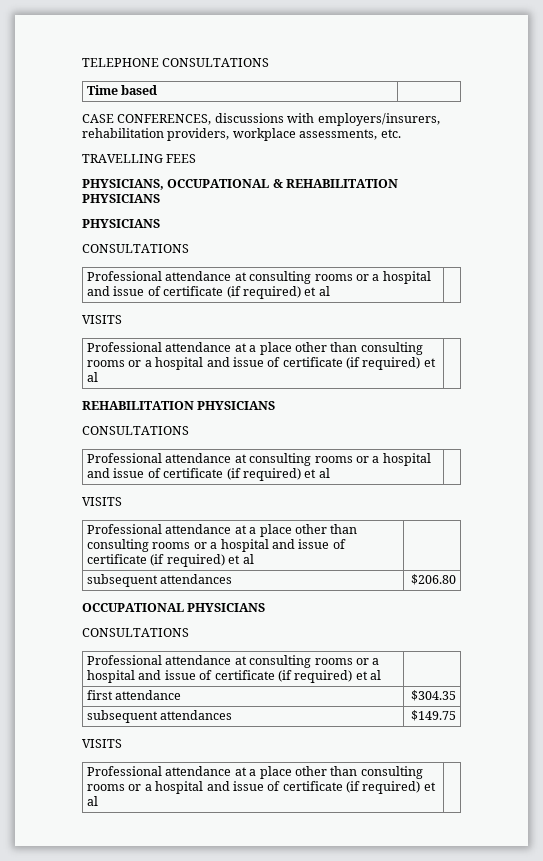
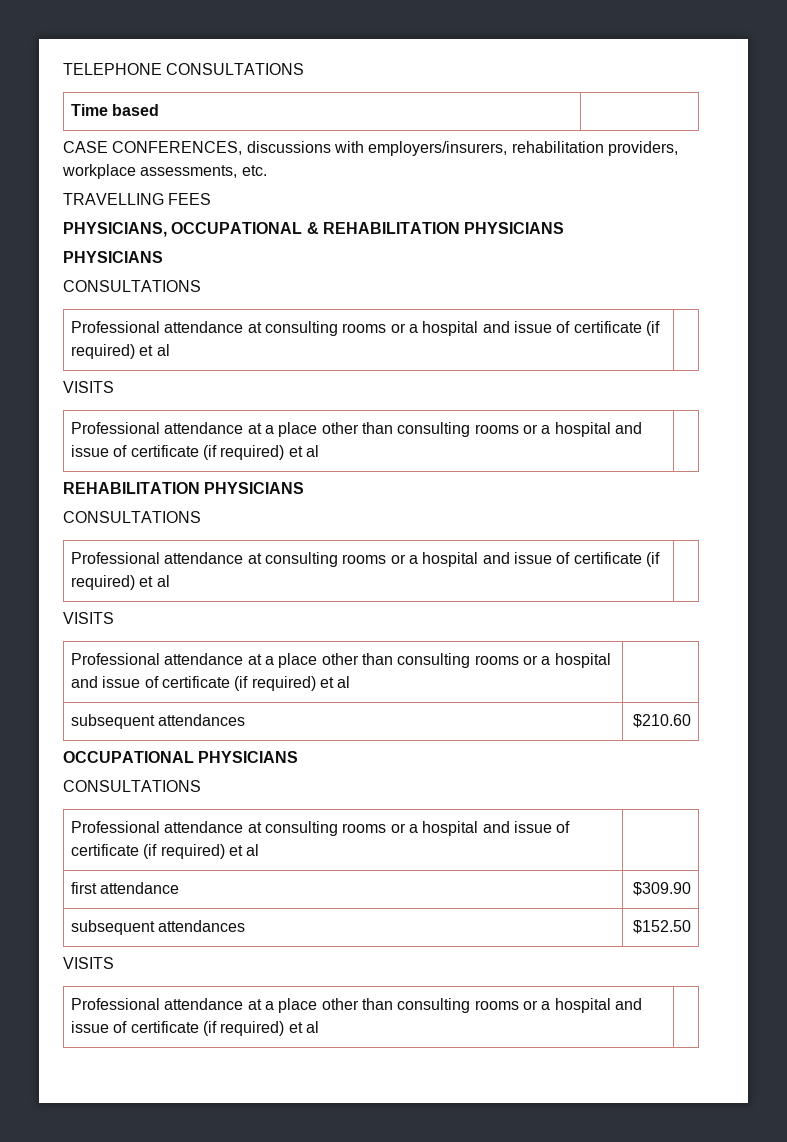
- subsequent attendances | $206.80
+ subsequent attendances | $210.60
- first attendance | $304.35
- subsequent attendances | $149.75
+ first attendance | $309.90
+ subsequent attendances | $152.50

